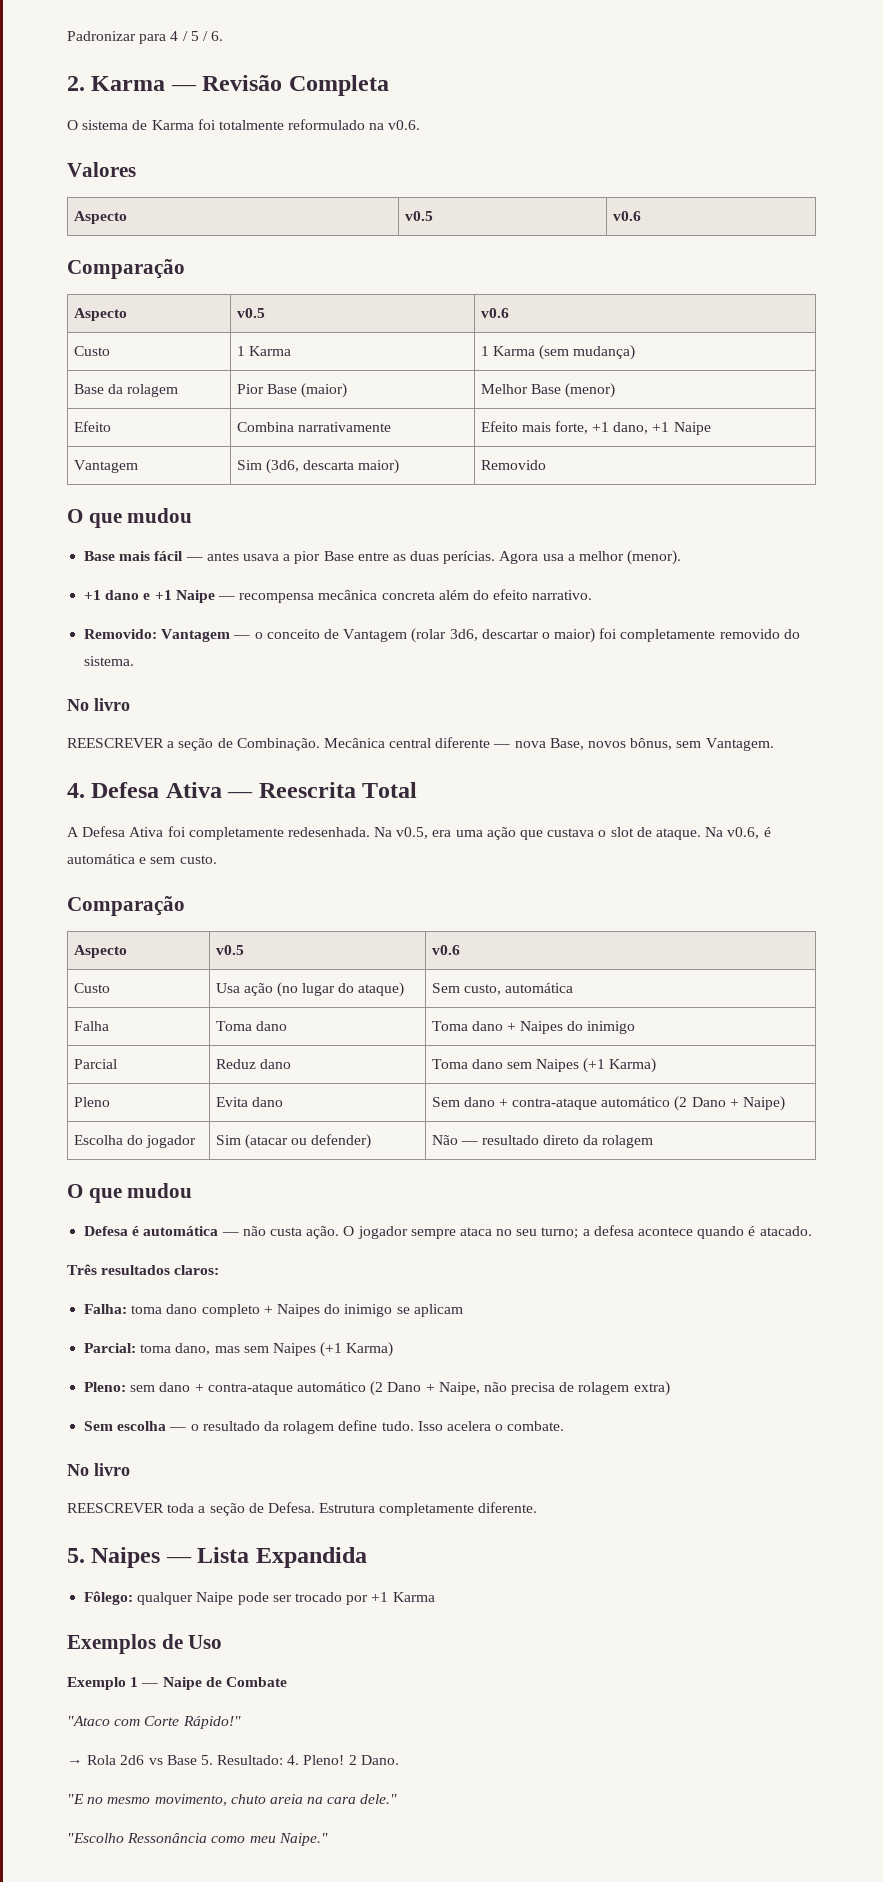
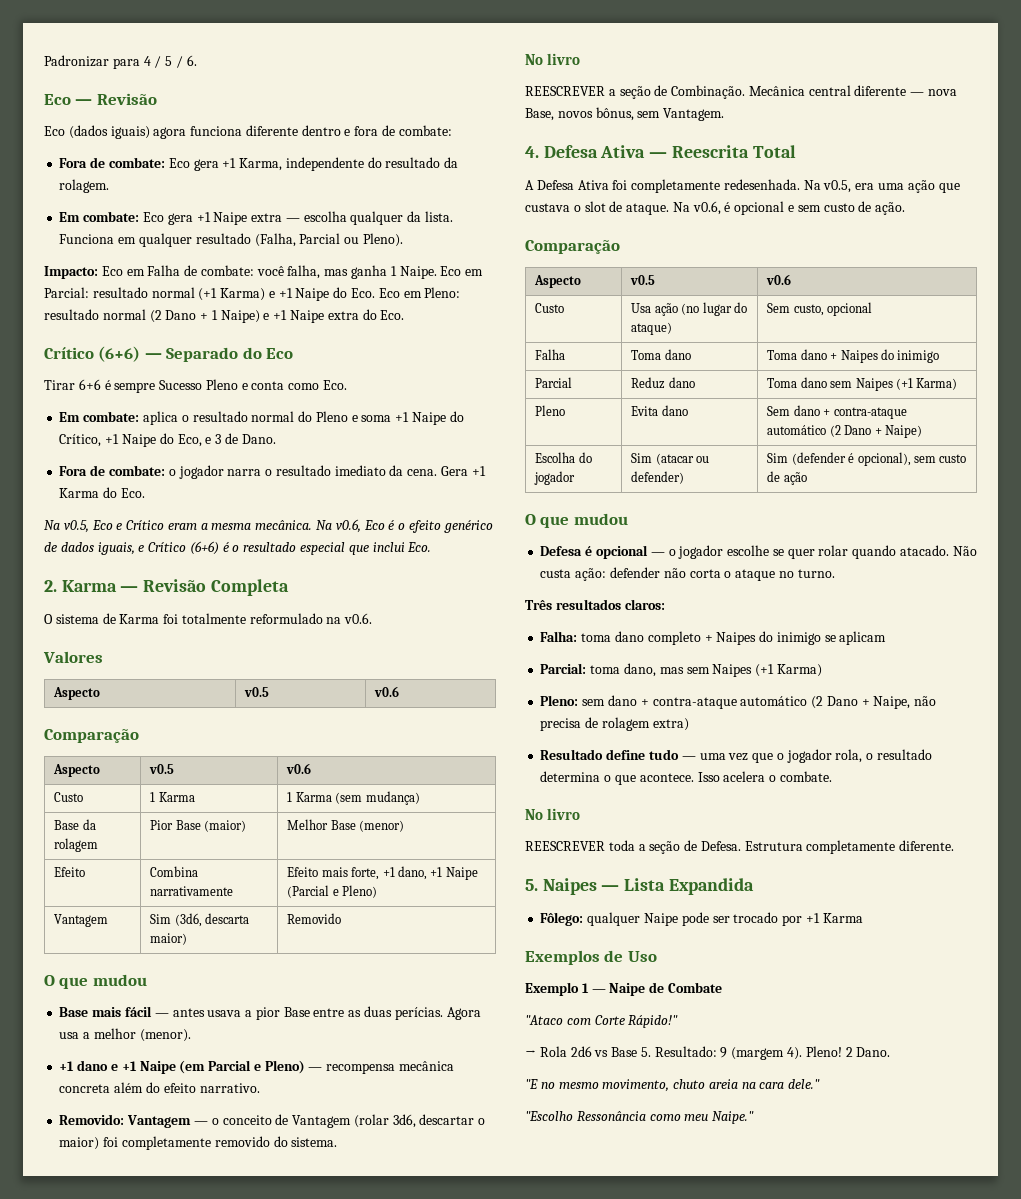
+ Eco — Revisão
+ Eco (dados iguais) agora funciona diferente dentro e fora de combate:
+ Fora de combate: Eco gera +1 Karma, independente do resultado da rolagem.
+ Em combate: Eco gera +1 Naipe extra — escolha qualquer da lista. Funciona em qualquer resultado (Falha, Parcial ou Pleno).
+ Impacto: Eco em Falha de combate: você falha, mas ganha 1 Naipe. Eco em Parcial: resultado normal (+1 Karma) e +1 Naipe do Eco. Eco em Pleno: resultado normal (2 Dano + 1 Naipe) e +1 Naipe extra do Eco.
+ Crítico (6+6) — Separado do Eco
+ Tirar 6+6 é sempre Sucesso Pleno e conta como Eco.
+ Em combate: aplica o resultado normal do Pleno e soma +1 Naipe do Crítico, +1 Naipe do Eco, e 3 de Dano.
+ Fora de combate: o jogador narra o resultado imediato da cena. Gera +1 Karma do Eco.
+ Na v0.5, Eco e Crítico eram a mesma mecânica. Na v0.6, Eco é o efeito genérico de dados iguais, e Crítico (6+6) é o resultado especial que inclui Eco.
- Efeito | Combina narrativamente | Efeito mais forte, +1 dano, +1 Naipe
+ Efeito | Combina narrativamente | Efeito mais forte, +1 dano, +1 Naipe (Parcial e Pleno)
- +1 dano e +1 Naipe — recompensa mecânica concreta além do efeito narrativo.
+ +1 dano e +1 Naipe (em Parcial e Pleno) — recompensa mecânica concreta além do efeito narrativo.
- Na v0.6, é automática e sem custo.
+ Na v0.6, é opcional e sem custo de ação.
- Custo | Usa ação (no lugar do ataque) | Sem custo, automática
+ Custo | Usa ação (no lugar do ataque) | Sem custo, opcional
- Escolha do jogador | Sim (atacar ou defender) | Não — resultado direto da rolagem
+ Escolha do jogador | Sim (atacar ou defender) | Sim (defender é opcional), sem custo de ação
- Defesa é automática — não custa ação. O jogador sempre ataca no seu turno; a defesa acontece quando é atacado.
+ Defesa é opcional — o jogador escolhe se quer rolar quando atacado. Não custa ação: defender não corta o ataque no turno.
- Sem escolha — o resultado da rolagem define tudo.
+ Resultado define tudo — uma vez que o jogador rola, o resultado determina o que acontece.
- → Rola 2d6 vs Base 5. Resultado: 4. Pleno!
+ → Rola 2d6 vs Base 5. Resultado: 9 (margem 4). Pleno!

